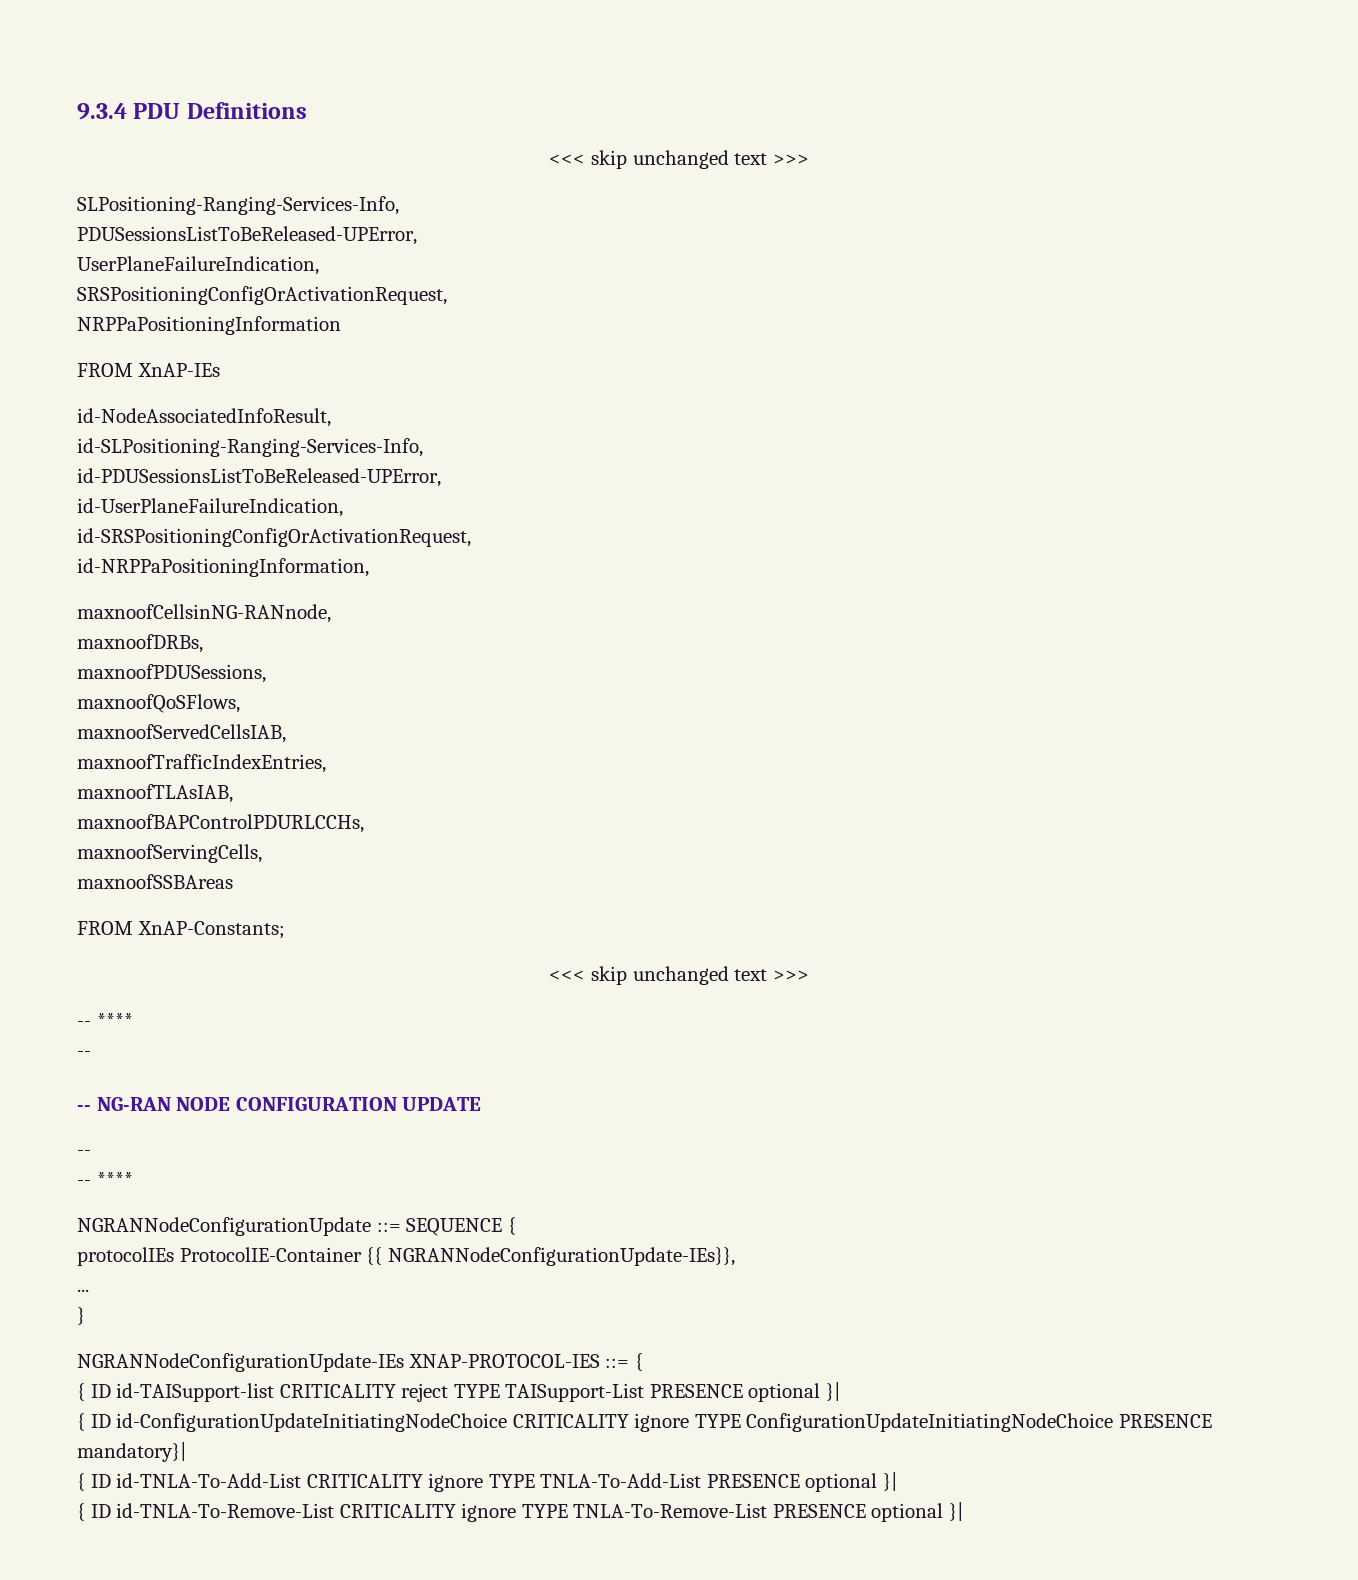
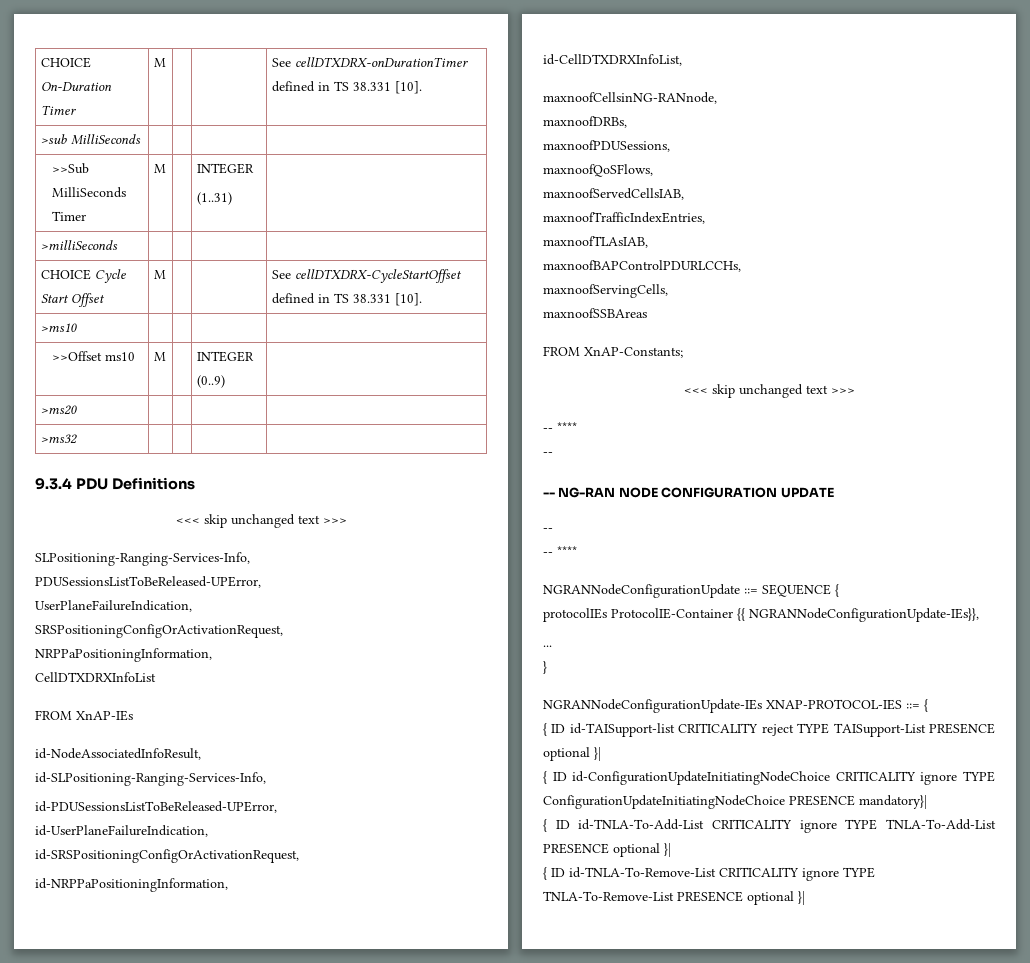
+ CHOICE On-Duration Timer | M | | | See cellDTXDRX-onDurationTimer defined in TS 38.331 [10].
+ >sub MilliSeconds | | | |
+ >>Sub MilliSeconds Timer | M | | INTEGER
+ (1..31) |
+ >milliSeconds | | | |
+ CHOICE Cycle Start Offset | M | | | See cellDTXDRX-CycleStartOffset defined in TS 38.331 [10].
+ >ms10 | | | |
+ >>Offset ms10 | M | | INTEGER (0..9) |
+ >ms20 | | | |
+ >ms32 | | | |
- NRPPaPositioningInformation
+ NRPPaPositioningInformation,
+ CellDTXDRXInfoList
+ id-CellDTXDRXInfoList,

